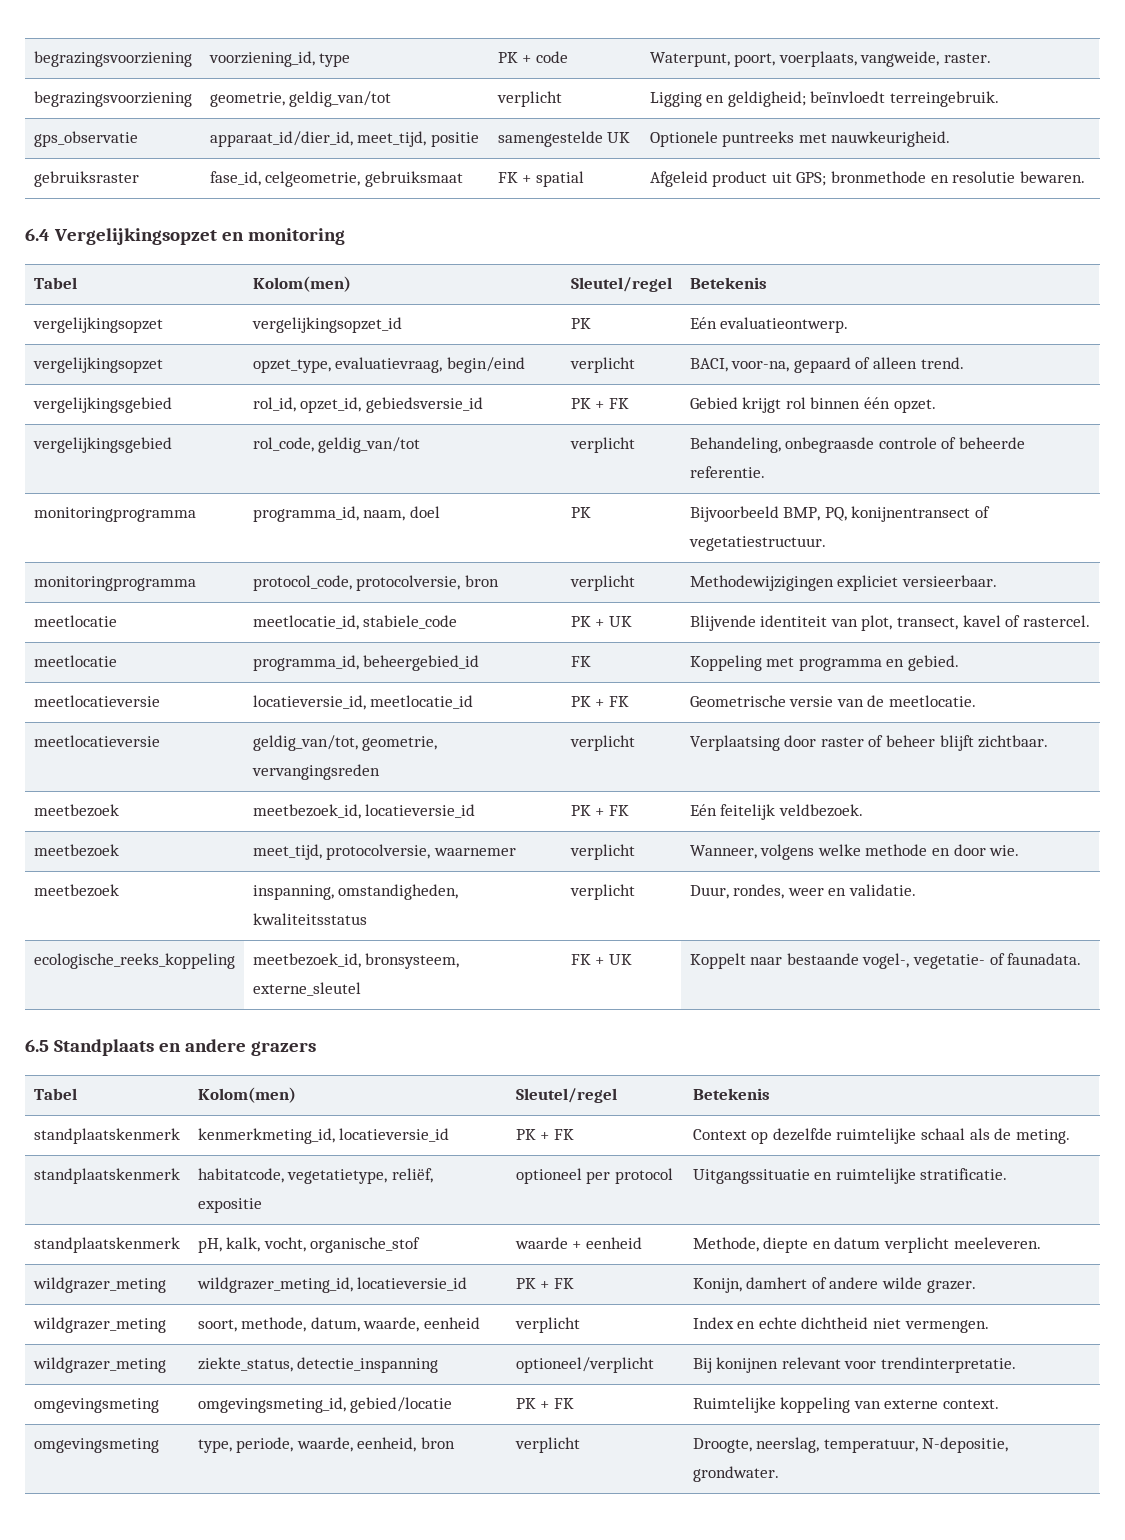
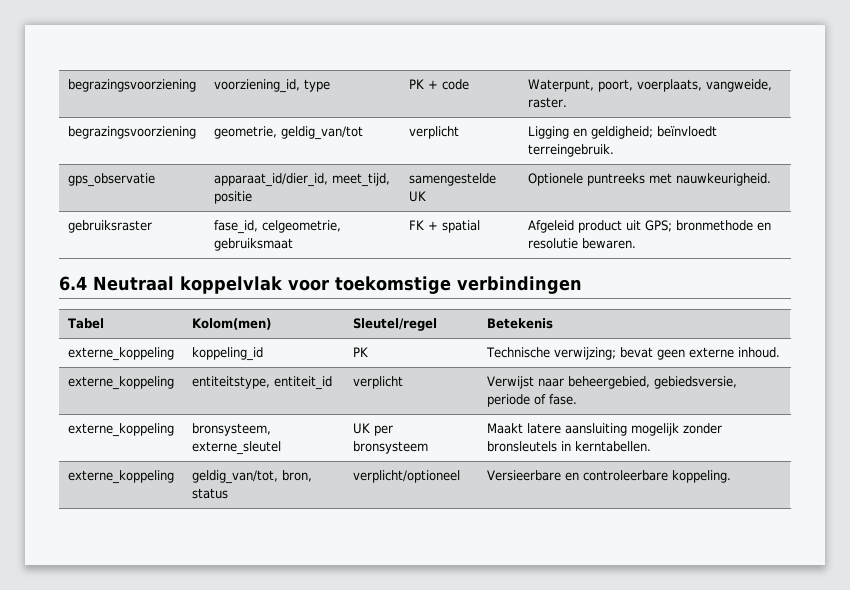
- 6.4 Vergelijkingsopzet en monitoring
+ 6.4 Neutraal koppelvlak voor toekomstige verbindingen
  Tabel | Kolom(men) | Sleutel/regel | Betekenis
- vergelijkingsopzet | vergelijkingsopzet_id | PK | Eén evaluatieontwerp.
- vergelijkingsopzet | opzet_type, evaluatievraag, begin/eind | verplicht | BACI, voor-na, gepaard of alleen trend.
- vergelijkingsgebied | rol_id, opzet_id, gebiedsversie_id | PK + FK | Gebied krijgt rol binnen één opzet.
- vergelijkingsgebied | rol_code, geldig_van/tot | verplicht | Behandeling, onbegraasde controle of beheerde referentie.
- monitoringprogramma | programma_id, naam, doel | PK | Bijvoorbeeld BMP, PQ, konijnentransect of vegetatiestructuur.
- monitoringprogramma | protocol_code, protocolversie, bron | verplicht | Methodewijzigingen expliciet versieerbaar.
- meetlocatie | meetlocatie_id, stabiele_code | PK + UK | Blijvende identiteit van plot, transect, kavel of rastercel.
- meetlocatie | programma_id, beheergebied_id | FK | Koppeling met programma en gebied.
- meetlocatieversie | locatieversie_id, meetlocatie_id | PK + FK | Geometrische versie van de meetlocatie.
- meetlocatieversie | geldig_van/tot, geometrie, vervangingsreden | verplicht | Verplaatsing door raster of beheer blijft zichtbaar.
- meetbezoek | meetbezoek_id, locatieversie_id | PK + FK | Eén feitelijk veldbezoek.
- meetbezoek | meet_tijd, protocolversie, waarnemer | verplicht | Wanneer, volgens welke methode en door wie.
- meetbezoek | inspanning, omstandigheden, kwaliteitsstatus | verplicht | Duur, rondes, weer en validatie.
- ecologische_reeks_koppeling | meetbezoek_id, bronsysteem, externe_sleutel | FK + UK | Koppelt naar bestaande vogel-, vegetatie- of faunadata.
- 6.5 Standplaats en andere grazers
- Tabel | Kolom(men) | Sleutel/regel | Betekenis
- standplaatskenmerk | kenmerkmeting_id, locatieversie_id | PK + FK | Context op dezelfde ruimtelijke schaal als de meting.
- standplaatskenmerk | habitatcode, vegetatietype, reliëf, expositie | optioneel per protocol | Uitgangssituatie en ruimtelijke stratificatie.
- standplaatskenmerk | pH, kalk, vocht, organische_stof | waarde + eenheid | Methode, diepte en datum verplicht meeleveren.
- wildgrazer_meting | wildgrazer_meting_id, locatieversie_id | PK + FK | Konijn, damhert of andere wilde grazer.
- wildgrazer_meting | soort, methode, datum, waarde, eenheid | verplicht | Index en echte dichtheid niet vermengen.
- wildgrazer_meting | ziekte_status, detectie_inspanning | optioneel/verplicht | Bij konijnen relevant voor trendinterpretatie.
- omgevingsmeting | omgevingsmeting_id, gebied/locatie | PK + FK | Ruimtelijke koppeling van externe context.
- omgevingsmeting | type, periode, waarde, eenheid, bron | verplicht | Droogte, neerslag, temperatuur, N-depositie, grondwater.
+ externe_koppeling | koppeling_id | PK | Technische verwijzing; bevat geen externe inhoud.
+ externe_koppeling | entiteitstype, entiteit_id | verplicht | Verwijst naar beheergebied, gebiedsversie, periode of fase.
+ externe_koppeling | bronsysteem, externe_sleutel | UK per bronsysteem | Maakt latere aansluiting mogelijk zonder bronsleutels in kerntabellen.
+ externe_koppeling | geldig_van/tot, bron, status | verplicht/optioneel | Versieerbare en controleerbare koppeling.

